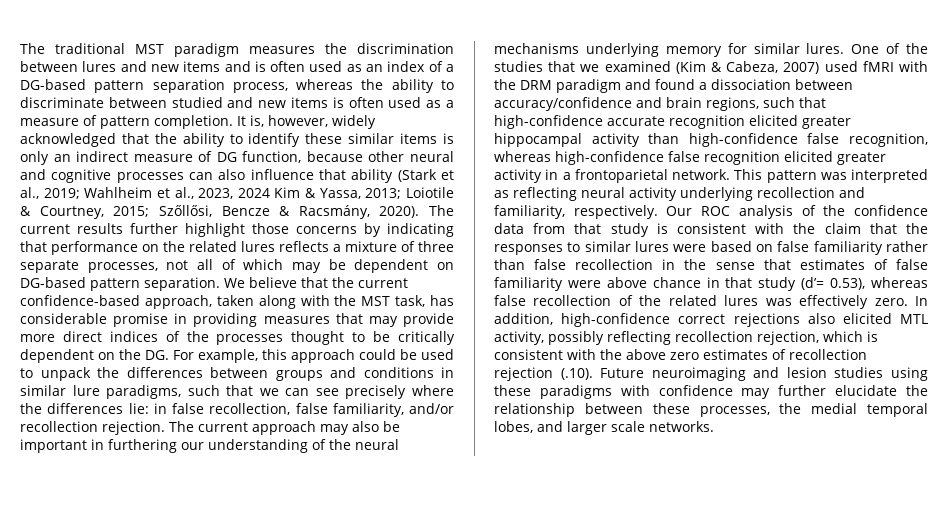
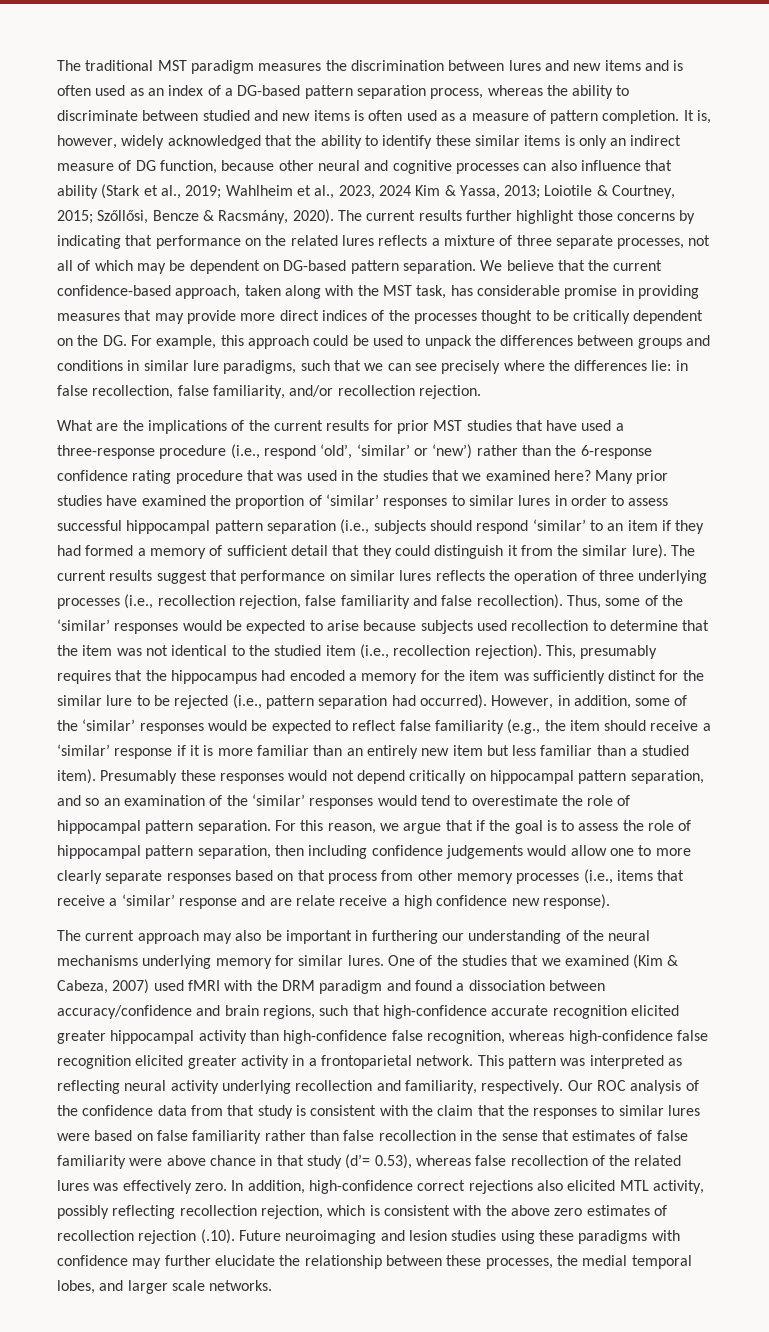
- in false recollection, false familiarity, and/or recollection rejection. The current approach may also be important in furthering our understanding of the neural mechanisms underlying memory for similar lures.
+ in false recollection, false familiarity, and/or recollection rejection.
+ What are the implications of the current results for prior MST studies that have used a three-response procedure (i.e., respond ‘old’, ‘similar’ or ‘new’) rather than the 6-response confidence rating procedure that was used in the studies that we examined here? Many prior studies have examined the proportion of ‘similar’ responses to similar lures in order to assess successful hippocampal pattern separation (i.e., subjects should respond ‘similar’ to an item if they had formed a memory of sufficient detail that they could distinguish it from the similar lure). The current results suggest that performance on similar lures reflects the operation of three underlying processes (i.e., recollection rejection, false familiarity and false recollection). Thus, some of the ‘similar’ responses would be expected to arise because subjects used recollection to determine that the item was not identical to the studied item (i.e., recollection rejection). This, presumably requires that the hippocampus had encoded a memory for the item was sufficiently distinct for the similar lure to be rejected (i.e., pattern separation had occurred). However, in addition, some of the ‘similar’ responses would be expected to reflect false familiarity (e.g., the item should receive a ‘similar’ response if it is more familiar than an entirely new item but less familiar than a studied item). Presumably these responses would not depend critically on hippocampal pattern separation, and so an examination of the ‘similar’ responses would tend to overestimate the role of hippocampal pattern separation. For this reason, we argue that if the goal is to assess the role of hippocampal pattern separation, then including confidence judgements would allow one to more clearly separate responses based on that process from other memory processes (i.e., items that receive a ‘similar’ response and are relate receive a high confidence new response).
+ The current approach may also be important in furthering our understanding of the neural mechanisms underlying memory for similar lures.

